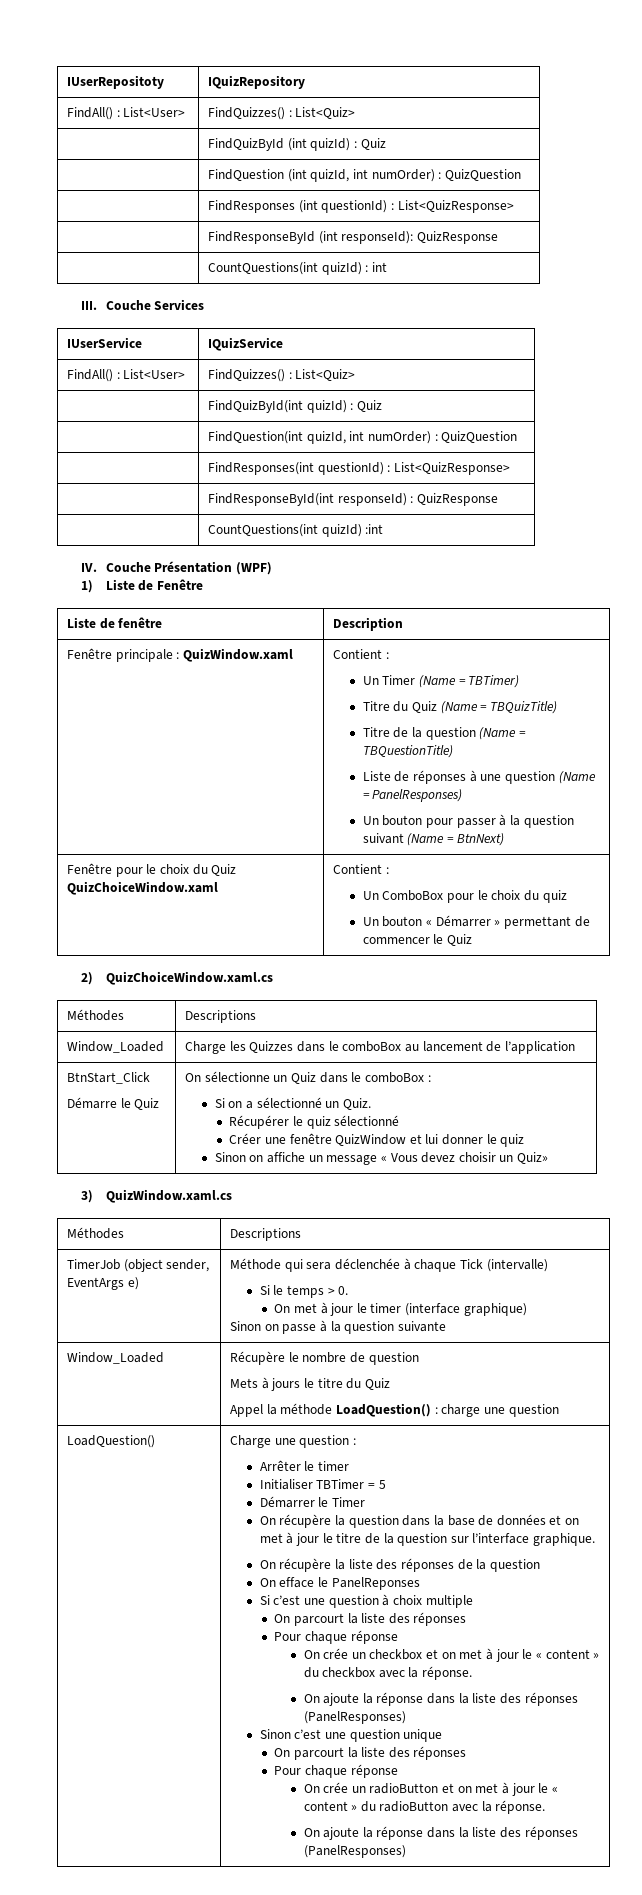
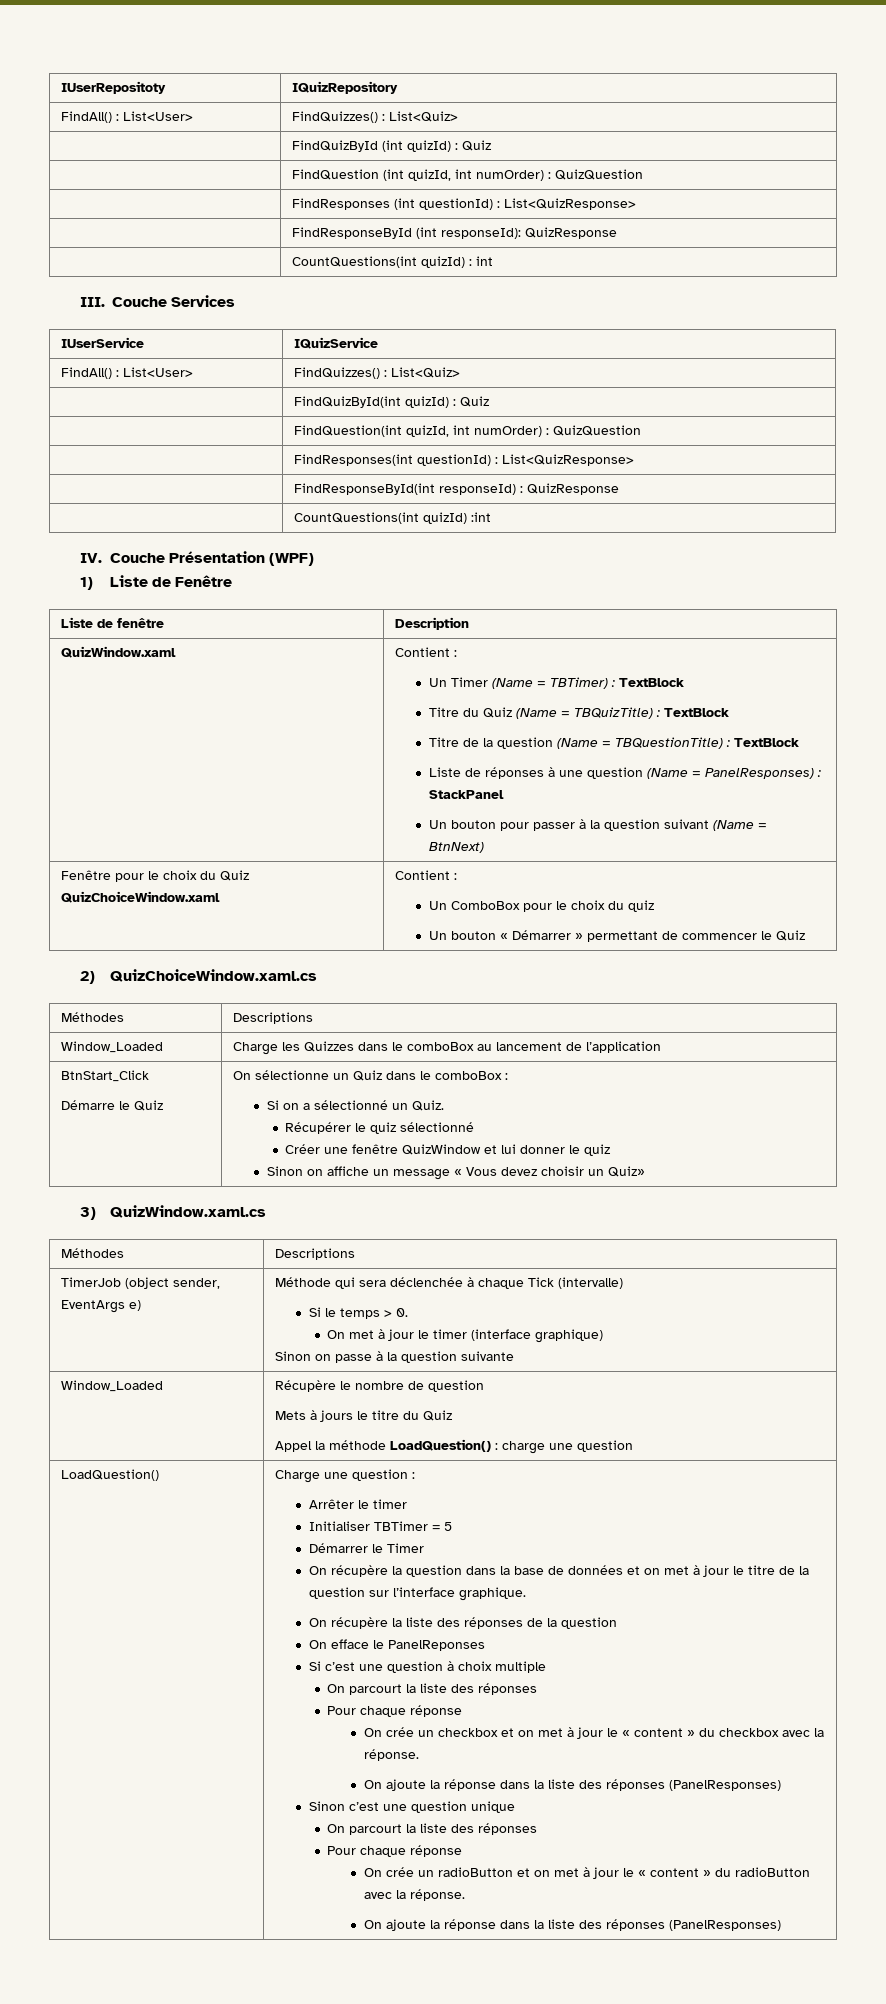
- Fenêtre principale : QuizWindow.xaml
+ QuizWindow.xaml
- Un Timer (Name = TBTimer)
+ Un Timer (Name = TBTimer) : TextBlock
- Titre du Quiz (Name = TBQuizTitle)
+ Titre du Quiz (Name = TBQuizTitle) : TextBlock
- Titre de la question (Name = TBQuestionTitle)
+ Titre de la question (Name = TBQuestionTitle) : TextBlock
- Liste de réponses à une question (Name = PanelResponses)
+ Liste de réponses à une question (Name = PanelResponses) : StackPanel

